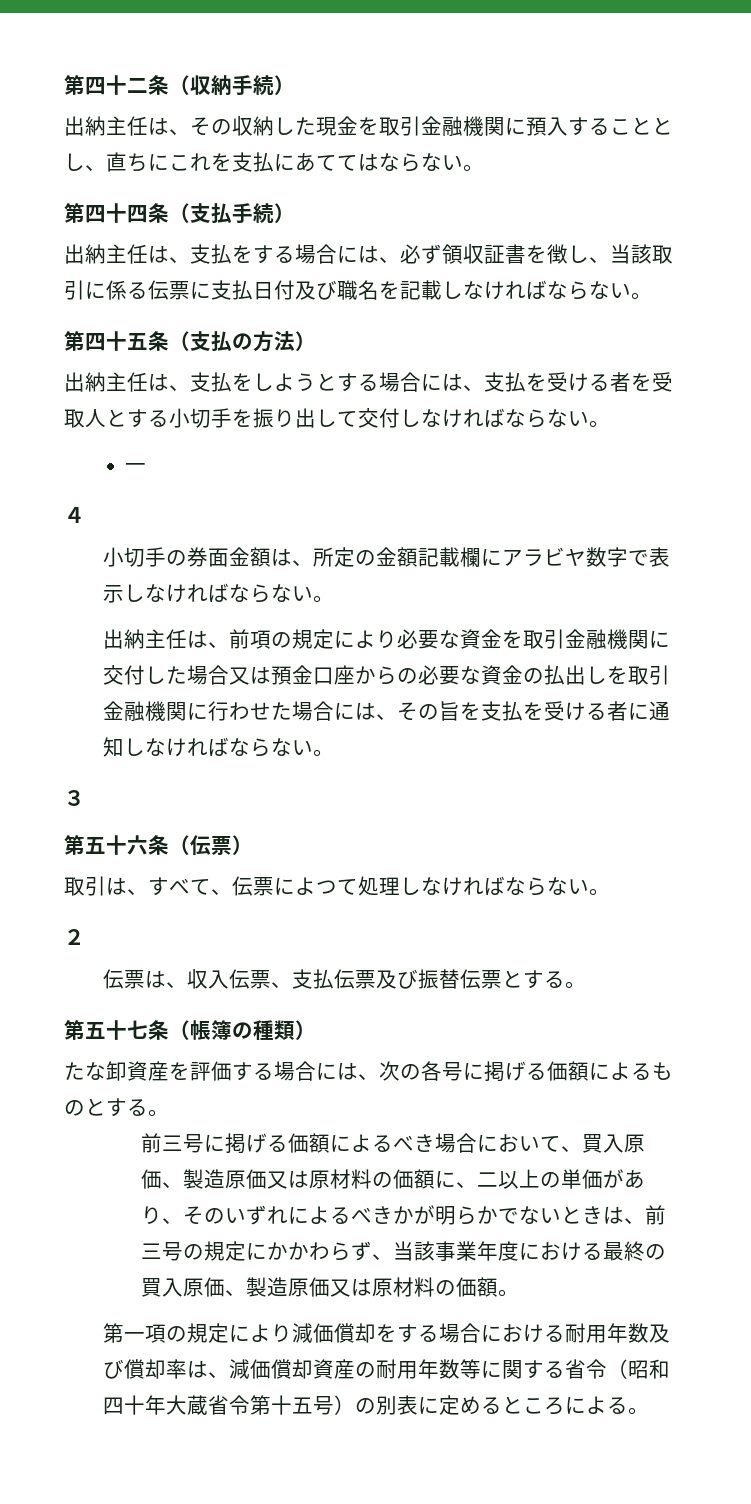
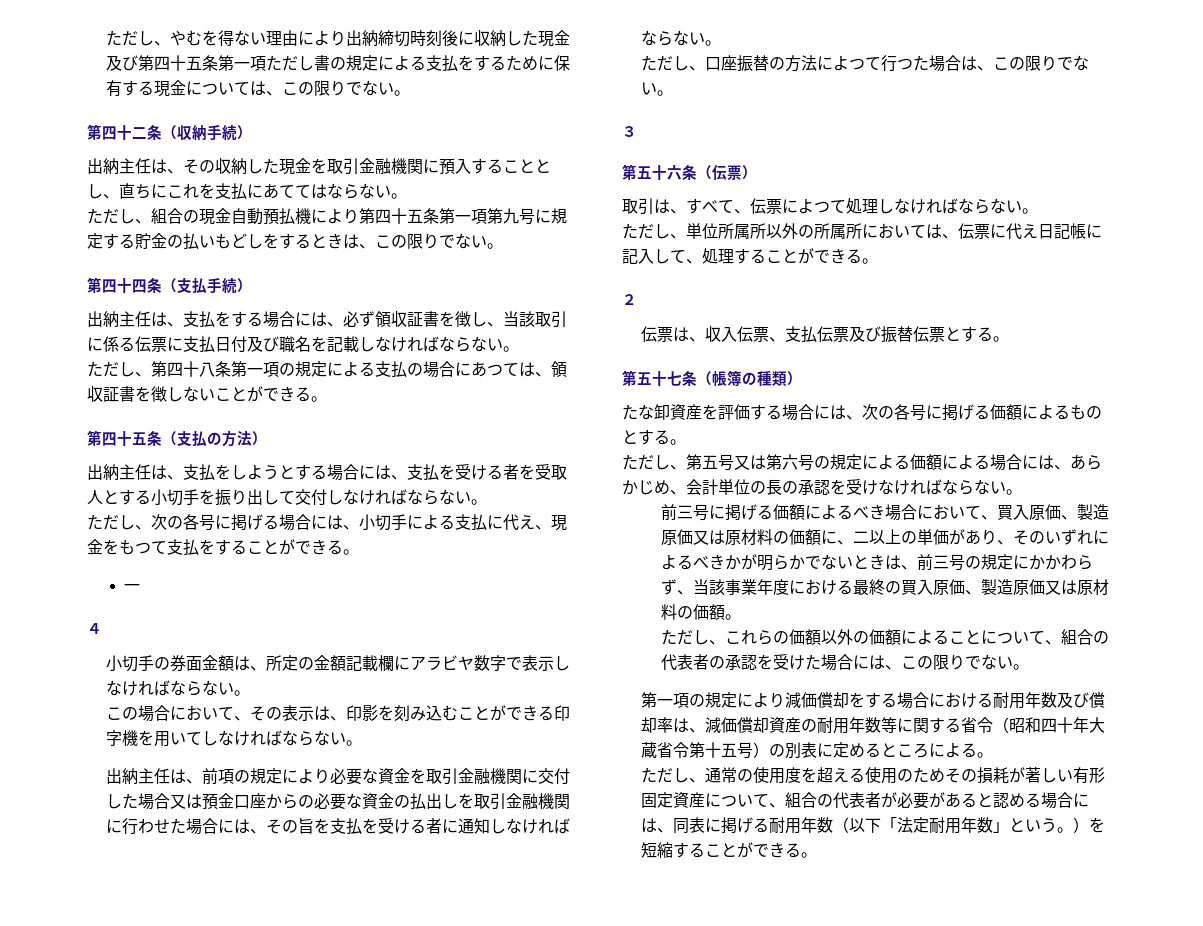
+ ただし、やむを得ない理由により出納締切時刻後に収納した現金及び第四十五条第一項ただし書の規定による支払をするために保有する現金については、この限りでない。
+ ただし、組合の現金自動預払機により第四十五条第一項第九号に規定する貯金の払いもどしをするときは、この限りでない。
+ ただし、第四十八条第一項の規定による支払の場合にあつては、領収証書を徴しないことができる。
+ ただし、次の各号に掲げる場合には、小切手による支払に代え、現金をもつて支払をすることができる。
+ この場合において、その表示は、印影を刻み込むことができる印字機を用いてしなければならない。
+ ただし、口座振替の方法によつて行つた場合は、この限りでない。
+ ただし、単位所属所以外の所属所においては、伝票に代え日記帳に記入して、処理することができる。
+ ただし、第五号又は第六号の規定による価額による場合には、あらかじめ、会計単位の長の承認を受けなければならない。
+ ただし、これらの価額以外の価額によることについて、組合の代表者の承認を受けた場合には、この限りでない。
+ ただし、通常の使用度を超える使用のためその損耗が著しい有形固定資産について、組合の代表者が必要があると認める場合には、同表に掲げる耐用年数（以下「法定耐用年数」という。）を短縮することができる。

